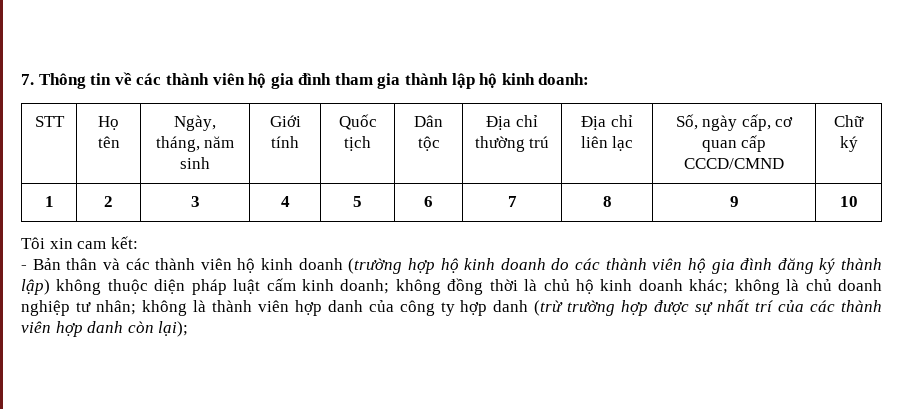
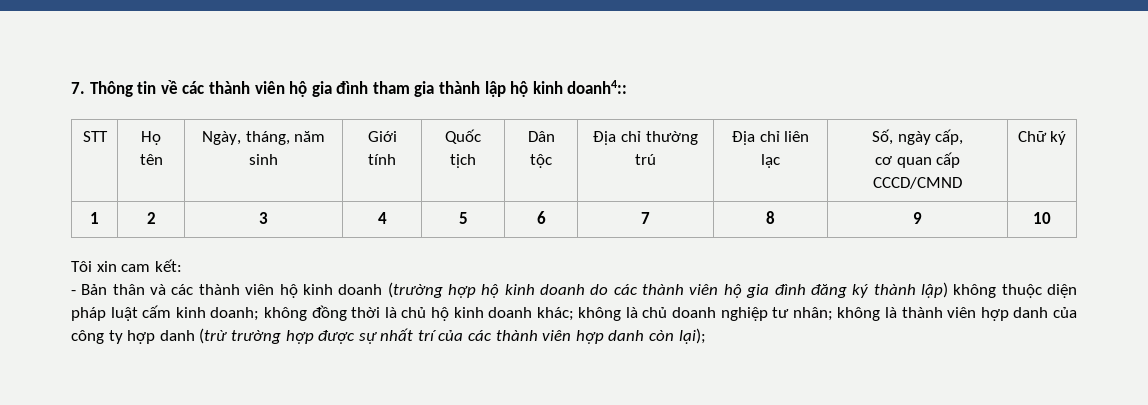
- 7. Thông tin về các thành viên hộ gia đình tham gia thành lập hộ kinh doanh:
+ 7. Thông tin về các thành viên hộ gia đình tham gia thành lập hộ kinh doanh4::
- STT | Họ tên | Ngày, tháng, năm sinh | Giới tính | Quốc tịch | Dân tộc | Địa chỉ thường trú | Địa chỉ liên lạc | Số, ngày cấp, cơ quan cấp CCCD/CMND | Chữ ký
+ STT | Họ tên | Ngày, tháng, năm sinh | Giới tính | Quốc tịch | Dân tộc | Địa chỉ thường trú | Địa chỉ liên lạc | Số, ngày cấp,
+ cơ quan cấp CCCD/CMND | Chữ ký

